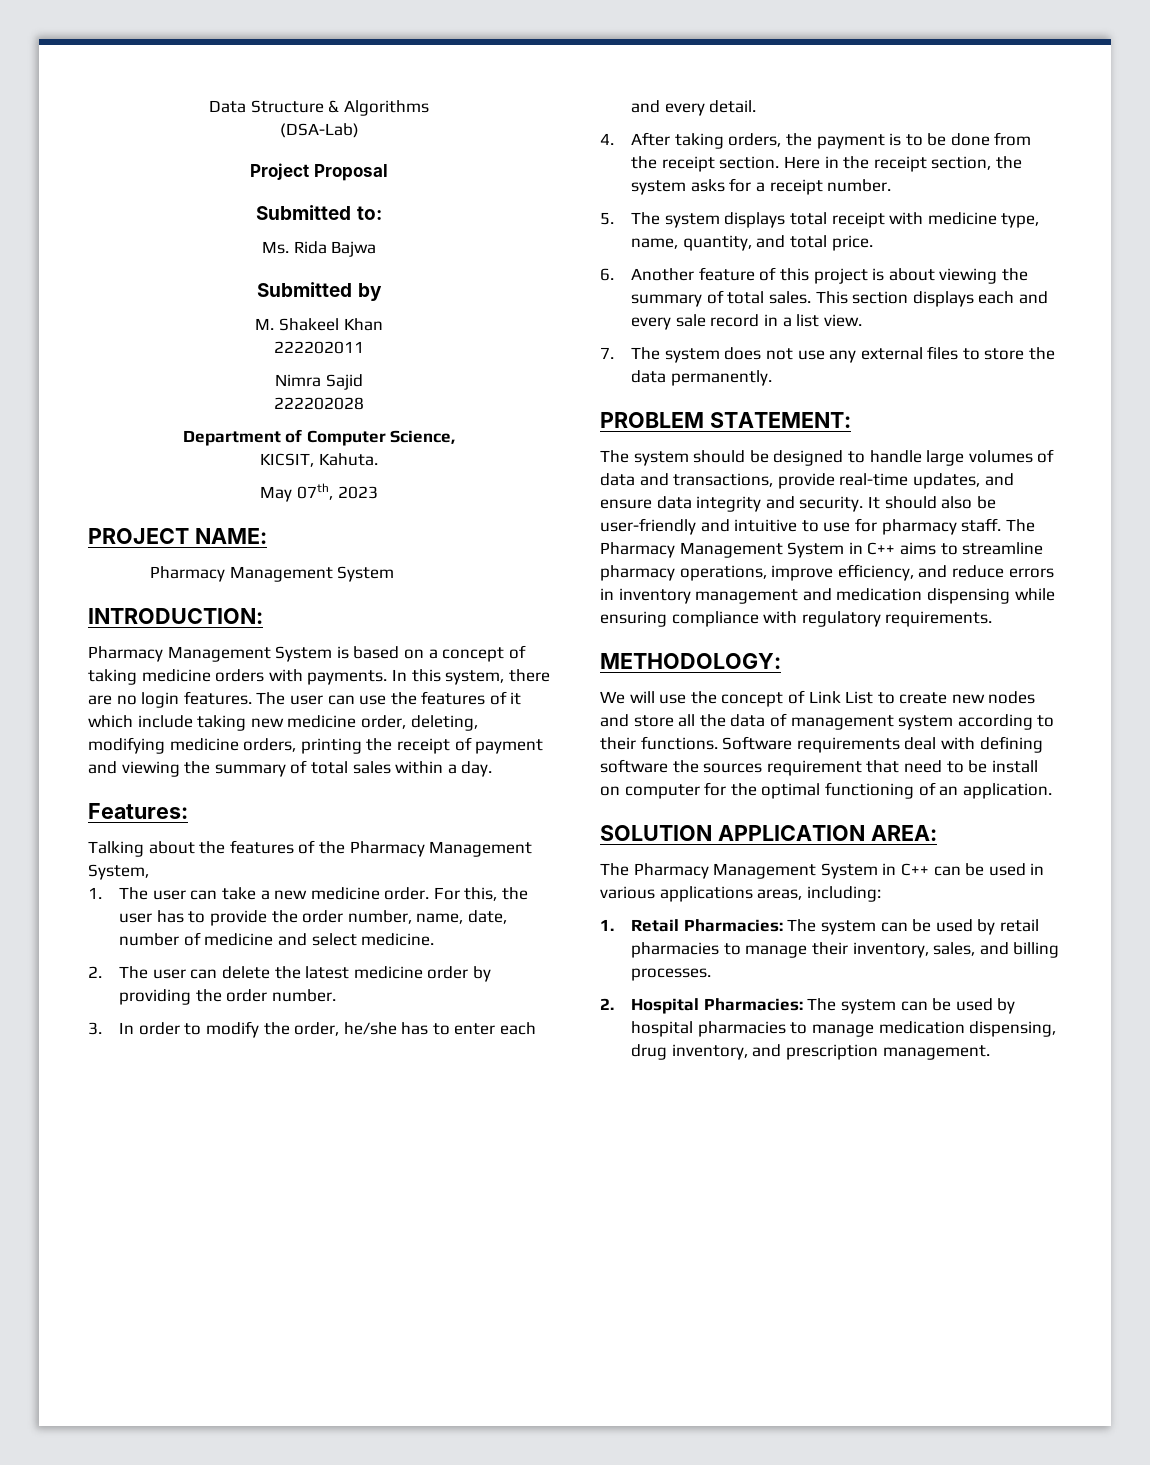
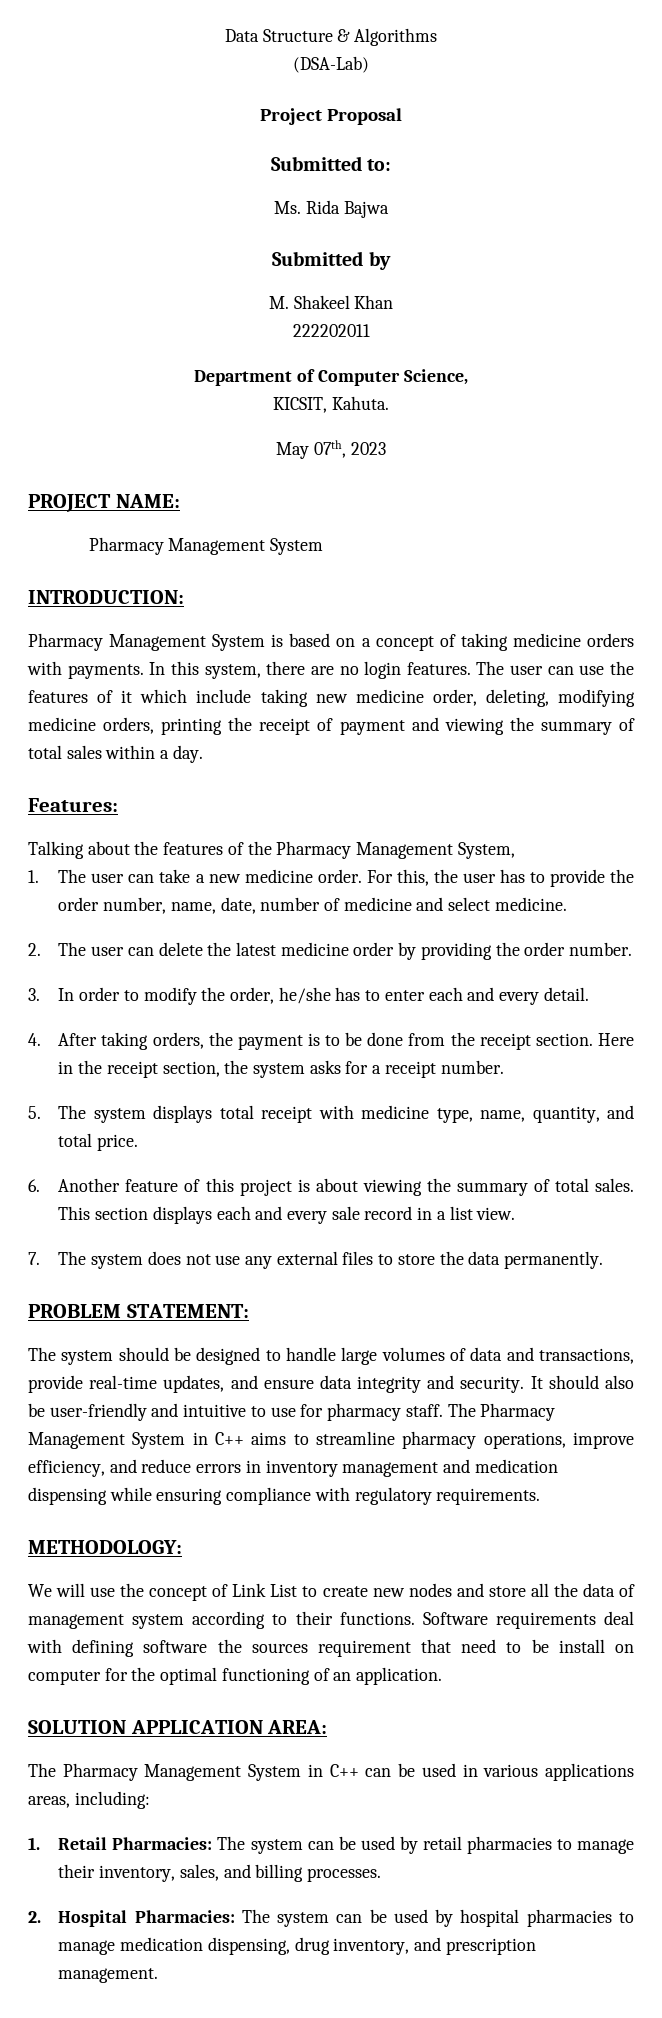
- Nimra Sajid
- 222202028

